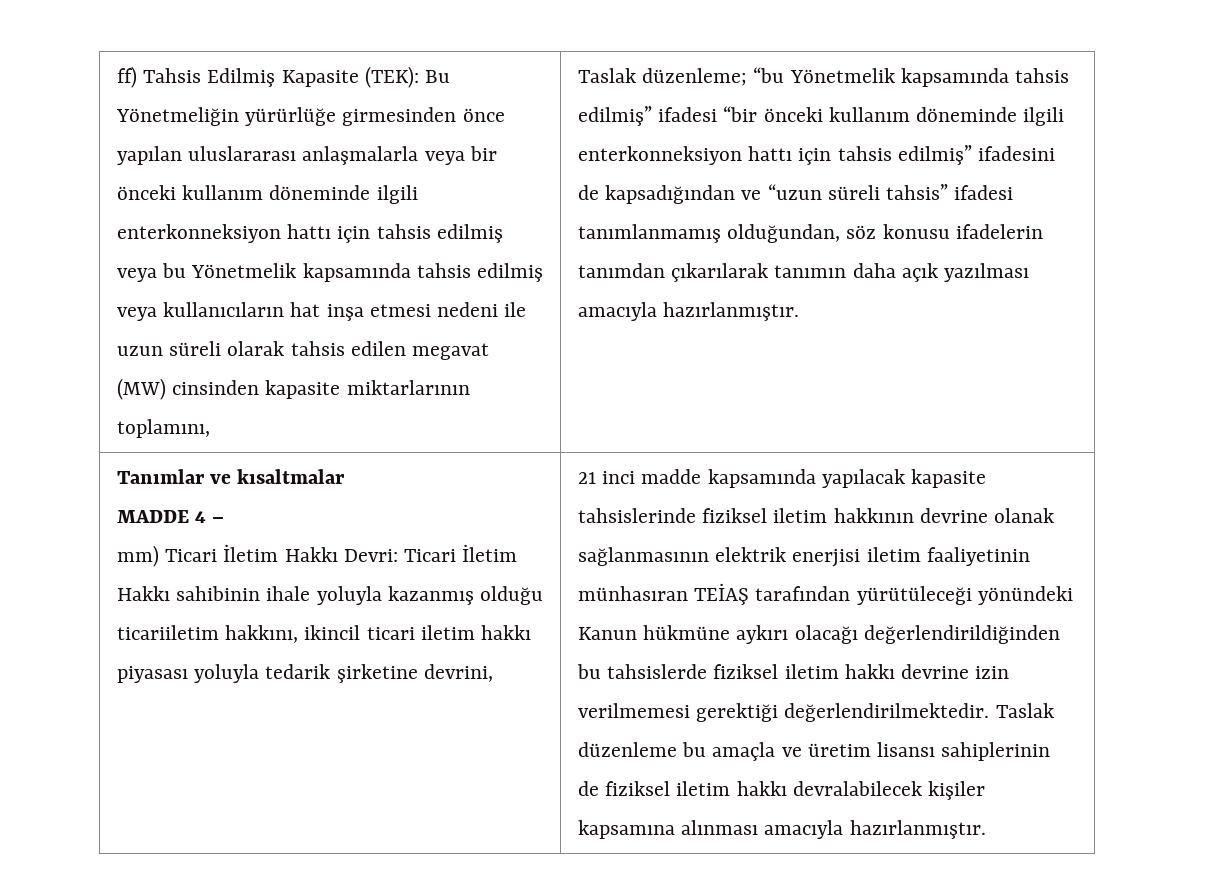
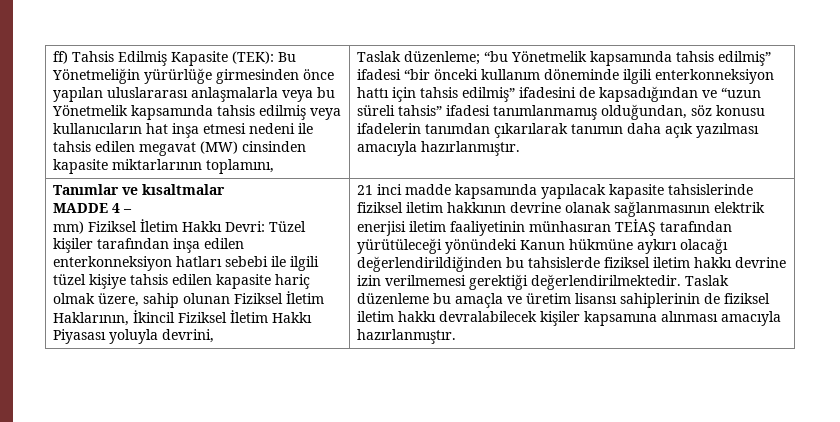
- ff) Tahsis Edilmiş Kapasite (TEK): Bu Yönetmeliğin yürürlüğe girmesinden önce yapılan uluslararası anlaşmalarla veya bir önceki kullanım döneminde ilgili enterkonneksiyon hattı için tahsis edilmiş veya bu Yönetmelik kapsamında tahsis edilmiş veya kullanıcıların hat inşa etmesi nedeni ile uzun süreli olarak tahsis edilen megavat (MW) cinsinden kapasite miktarlarının toplamını,
+ ff) Tahsis Edilmiş Kapasite (TEK): Bu Yönetmeliğin yürürlüğe girmesinden önce yapılan uluslararası anlaşmalarla veya bu Yönetmelik kapsamında tahsis edilmiş veya kullanıcıların hat inşa etmesi nedeni ile tahsis edilen megavat (MW) cinsinden kapasite miktarlarının toplamını,
- mm) Ticari İletim Hakkı Devri: Ticari İletim Hakkı sahibinin ihale yoluyla kazanmış olduğu ticariiletim hakkını, ikincil ticari iletim hakkı piyasası yoluyla tedarik şirketine devrini,
+ mm) Fiziksel İletim Hakkı Devri: Tüzel kişiler tarafından inşa edilen enterkonneksiyon hatları sebebi ile ilgili tüzel kişiye tahsis edilen kapasite hariç olmak üzere, sahip olunan Fiziksel İletim Haklarının, İkincil Fiziksel İletim Hakkı Piyasası yoluyla devrini,

